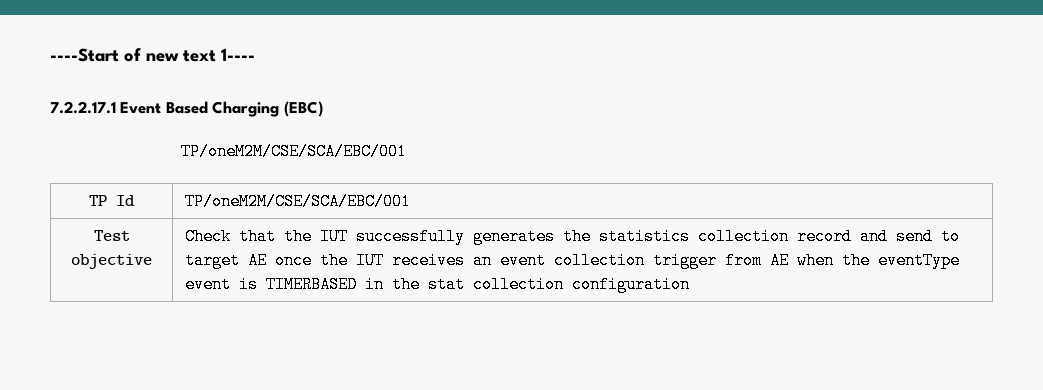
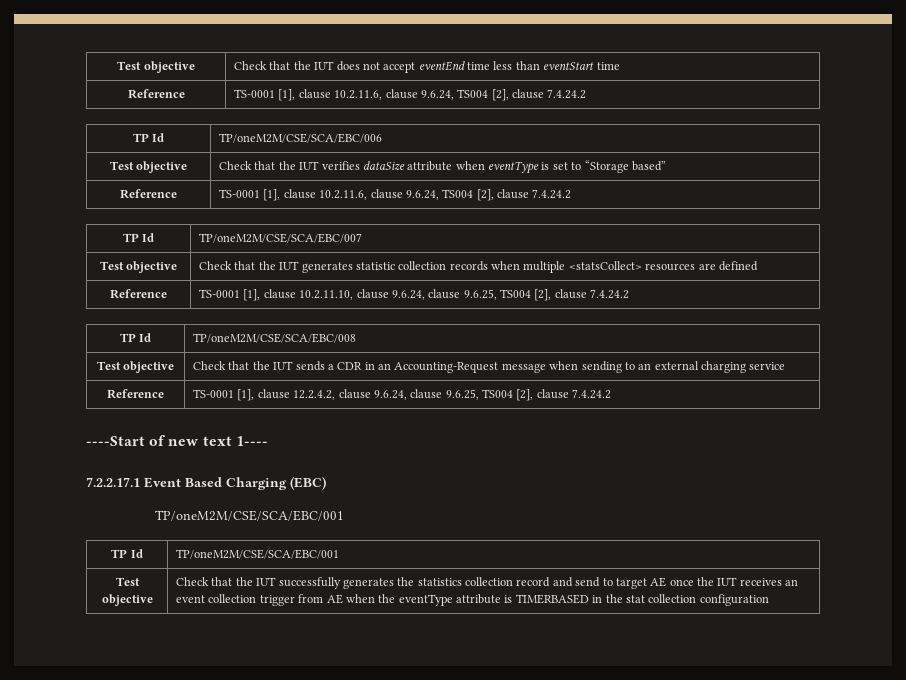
+ Test objective | Check that the IUT does not accept eventEnd time less than eventStart time
+ Reference | TS-0001 [1], clause 10.2.11.6, clause 9.6.24, TS004 [2], clause 7.4.24.2
+ TP Id | TP/oneM2M/CSE/SCA/EBC/006
+ Test objective | Check that the IUT verifies dataSize attribute when eventType is set to “Storage based”
+ Reference | TS-0001 [1], clause 10.2.11.6, clause 9.6.24, TS004 [2], clause 7.4.24.2
+ TP Id | TP/oneM2M/CSE/SCA/EBC/007
+ Test objective | Check that the IUT generates statistic collection records when multiple <statsCollect> resources are defined
+ Reference | TS-0001 [1], clause 10.2.11.10, clause 9.6.24, clause 9.6.25, TS004 [2], clause 7.4.24.2
+ TP Id | TP/oneM2M/CSE/SCA/EBC/008
+ Test objective | Check that the IUT sends a CDR in an Accounting-Request message when sending to an external charging service
+ Reference | TS-0001 [1], clause 12.2.4.2, clause 9.6.24, clause 9.6.25, TS004 [2], clause 7.4.24.2
- Test objective | Check that the IUT successfully generates the statistics collection record and send to target AE once the IUT receives an event collection trigger from AE when the eventType event is TIMERBASED in the stat collection configuration
+ Test objective | Check that the IUT successfully generates the statistics collection record and send to target AE once the IUT receives an event collection trigger from AE when the eventType attribute is TIMERBASED in the stat collection configuration

